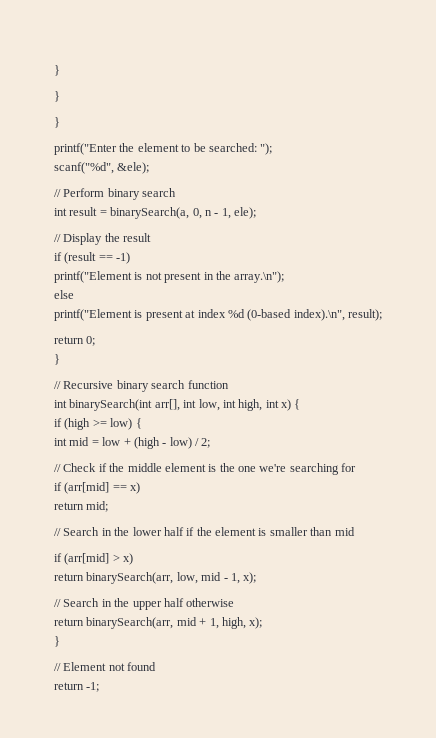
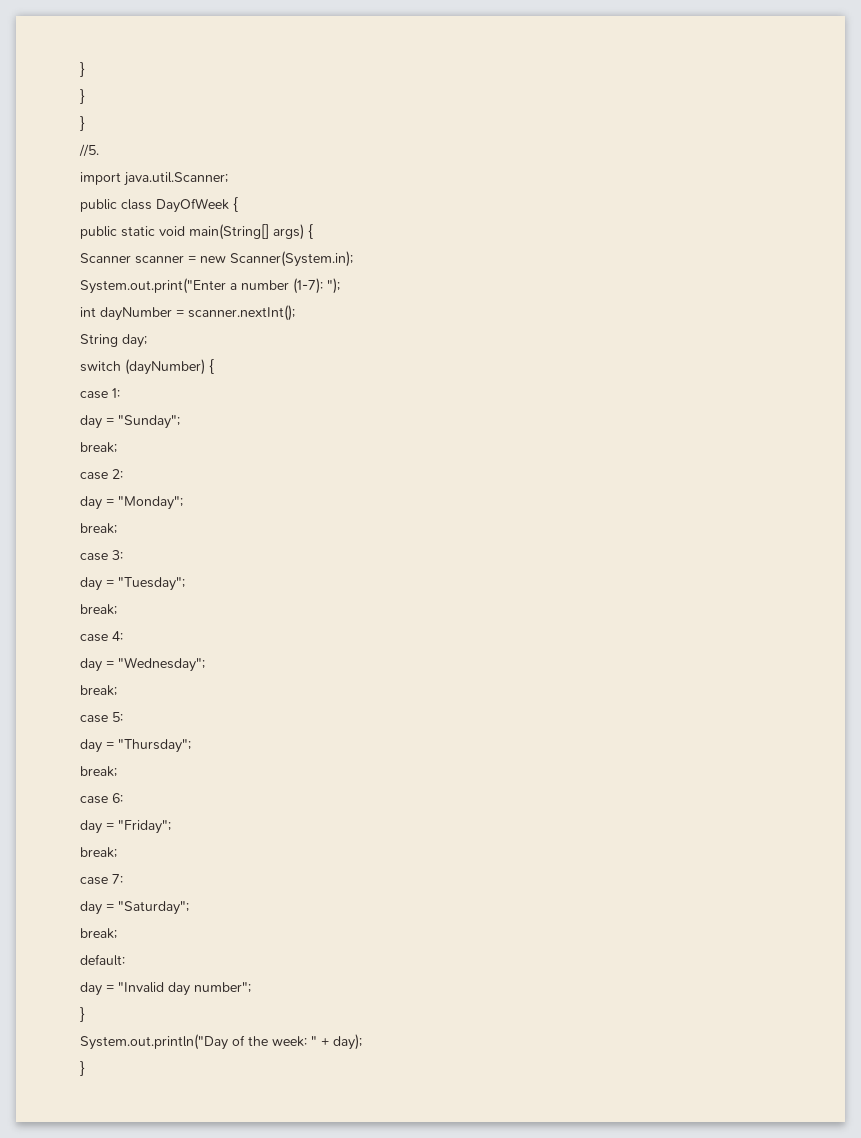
- printf("Enter the element to be searched: ");
- scanf("%d", &ele);
- // Perform binary search
- int result = binarySearch(a, 0, n - 1, ele);
- // Display the result
- if (result == -1)
- printf("Element is not present in the array.\n");
- else
- printf("Element is present at index %d (0-based index).\n", result);
- return 0;
+ //5.
+ import java.util.Scanner;
+ public class DayOfWeek {
+ public static void main(String[] args) {
+ Scanner scanner = new Scanner(System.in);
+ System.out.print("Enter a number (1-7): ");
+ int dayNumber = scanner.nextInt();
+ String day;
+ switch (dayNumber) {
+ case 1:
+ day = "Sunday";
+ break;
+ case 2:
+ day = "Monday";
+ break;
+ case 3:
+ day = "Tuesday";
+ break;
+ case 4:
+ day = "Wednesday";
+ break;
+ case 5:
+ day = "Thursday";
+ break;
+ case 6:
+ day = "Friday";
+ break;
+ case 7:
+ day = "Saturday";
+ break;
+ default:
+ day = "Invalid day number";
  }
- // Recursive binary search function
- int binarySearch(int arr[], int low, int high, int x) {
- if (high >= low) {
- int mid = low + (high - low) / 2;
- // Check if the middle element is the one we're searching for
- if (arr[mid] == x)
- return mid;
- // Search in the lower half if the element is smaller than mid
- if (arr[mid] > x)
- return binarySearch(arr, low, mid - 1, x);
- // Search in the upper half otherwise
- return binarySearch(arr, mid + 1, high, x);
+ System.out.println("Day of the week: " + day);
  }
- // Element not found
- return -1;

